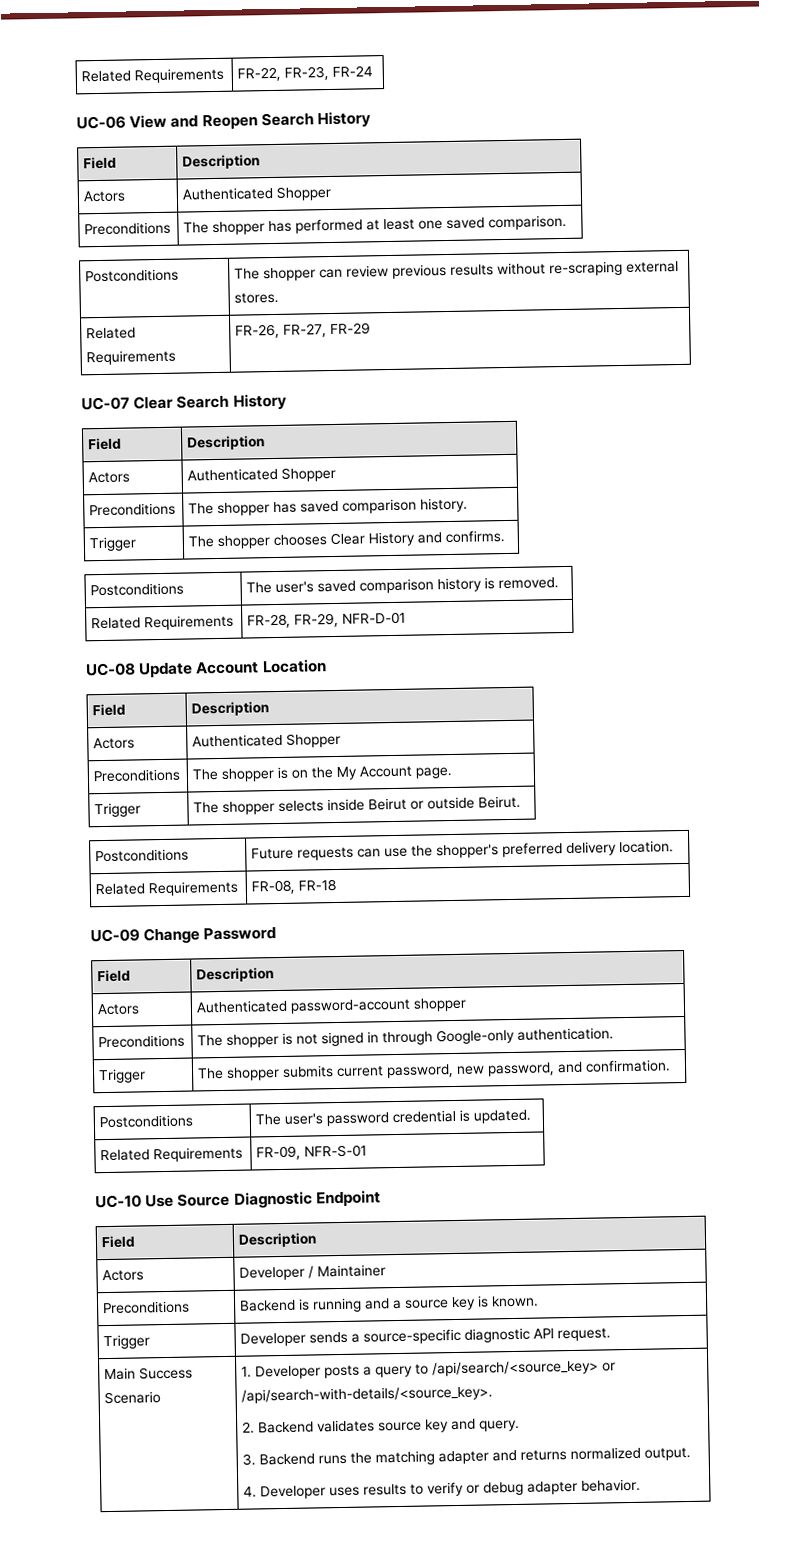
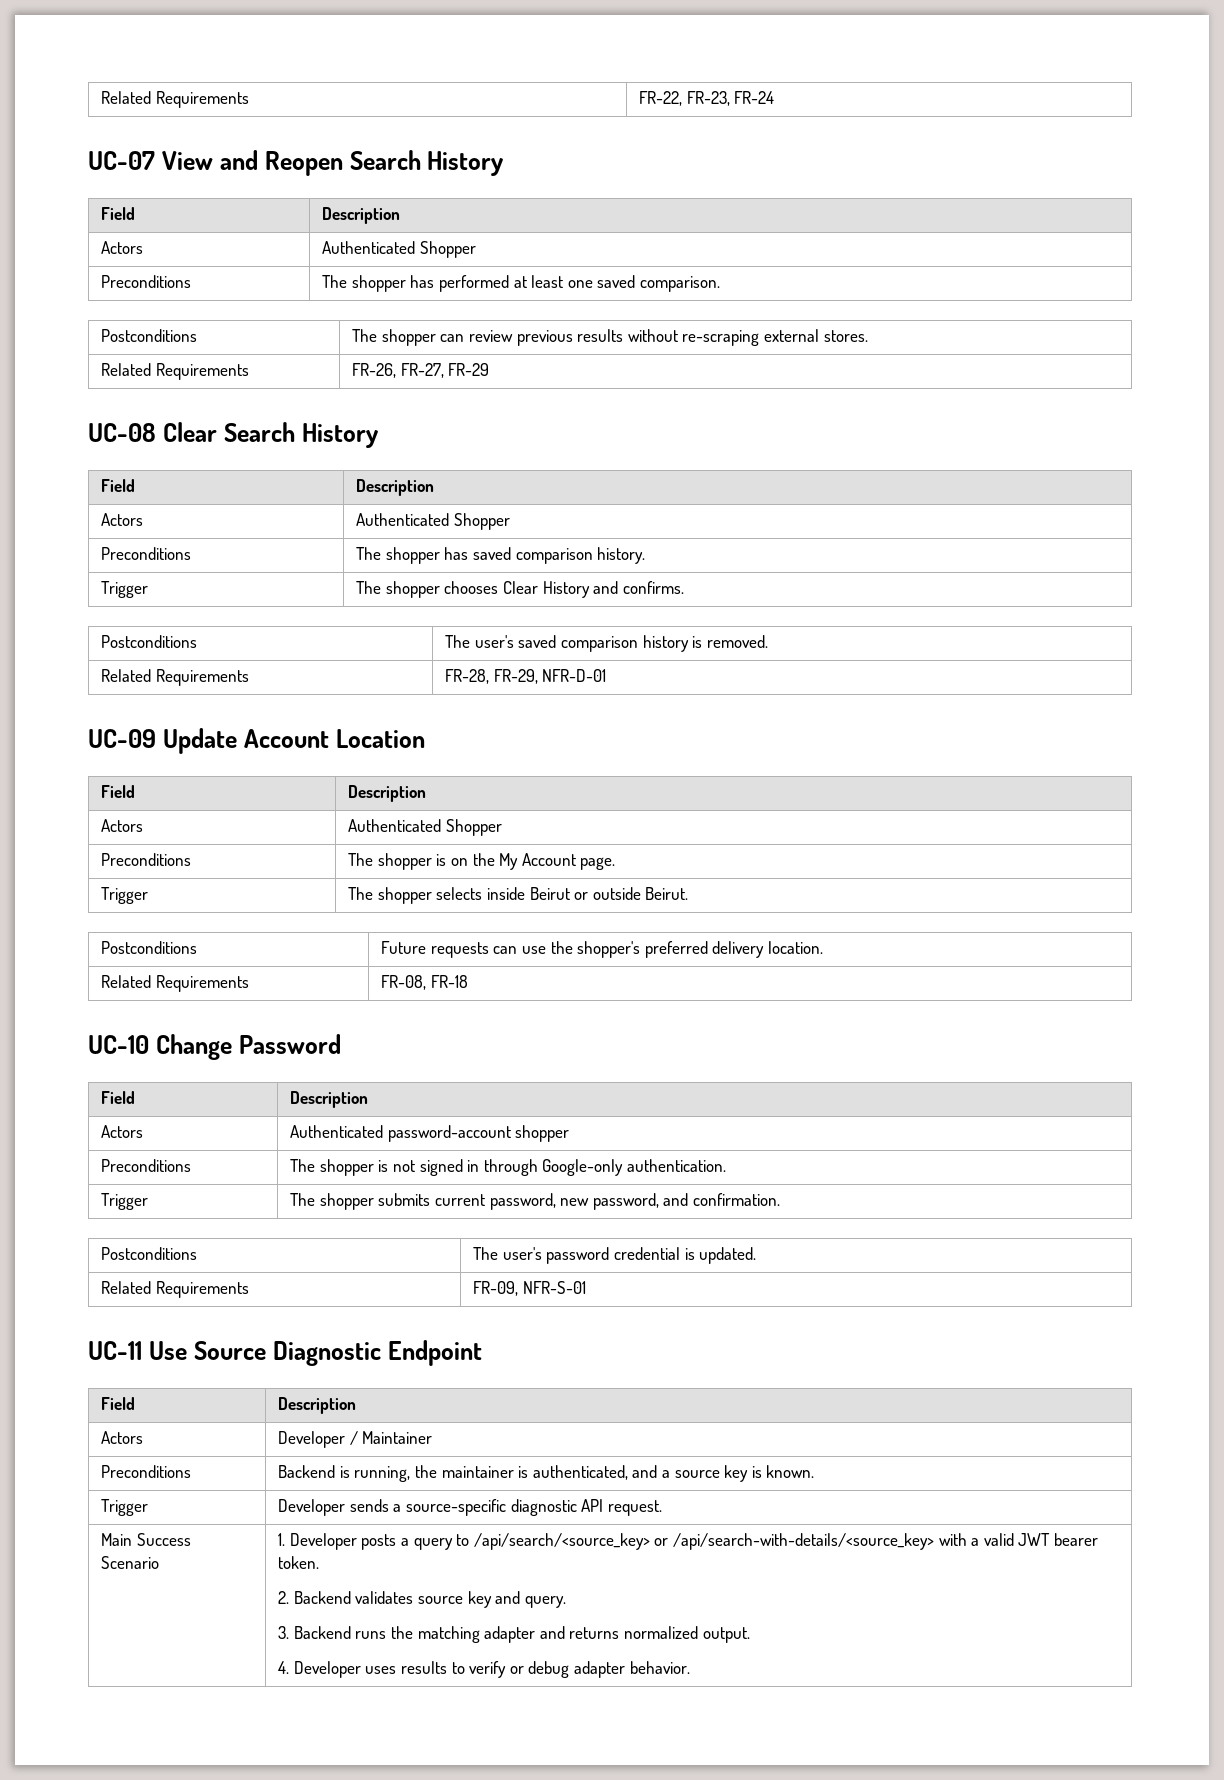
- UC-06 View and Reopen Search History
+ UC-07 View and Reopen Search History
- UC-07 Clear Search History
+ UC-08 Clear Search History
- UC-08 Update Account Location
+ UC-09 Update Account Location
- UC-09 Change Password
+ UC-10 Change Password
- UC-10 Use Source Diagnostic Endpoint
+ UC-11 Use Source Diagnostic Endpoint
- Preconditions | Backend is running and a source key is known.
+ Preconditions | Backend is running, the maintainer is authenticated, and a source key is known.
- 1. Developer posts a query to /api/search/<source_key> or /api/search-with-details/<source_key>.
+ 1. Developer posts a query to /api/search/<source_key> or /api/search-with-details/<source_key> with a valid JWT bearer token.

